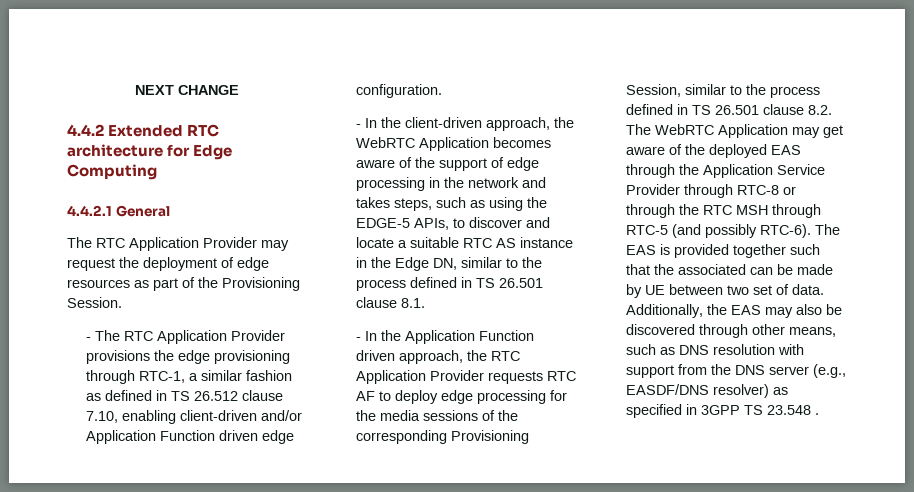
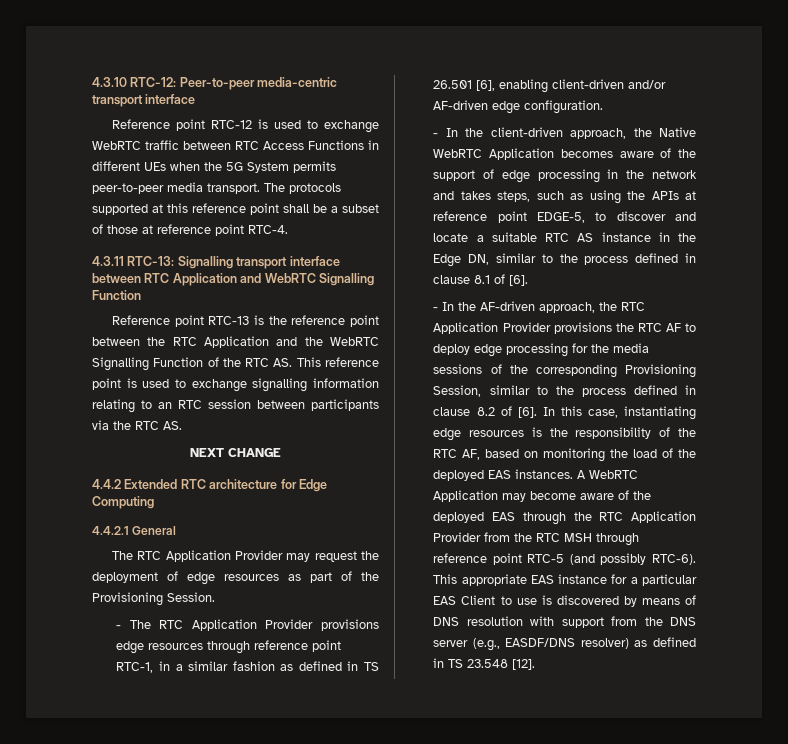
+ 4.3.10 RTC-12: Peer-to-peer media-centric transport interface
+ Reference point RTC-12 is used to exchange WebRTC traffic between RTC Access Functions in different UEs when the 5G System permits peer-to-peer media transport. The protocols supported at this reference point shall be a subset of those at reference point RTC-4.
+ 4.3.11 RTC-13: Signalling transport interface between RTC Application and WebRTC Signalling Function
+ Reference point RTC-13 is the reference point between the RTC Application and the WebRTC Signalling Function of the RTC AS. This reference point is used to exchange signalling information relating to an RTC session between participants via the RTC AS.
- - The RTC Application Provider provisions the edge provisioning through RTC-1, a similar fashion as defined in TS 26.512 clause 7.10, enabling client-driven and/or Application Function driven edge configuration.
+ - The RTC Application Provider provisions edge resources through reference point RTC-1, in a similar fashion as defined in TS 26.501 [6], enabling client-driven and/or AF-driven edge configuration.
- - In the client-driven approach, the WebRTC Application becomes aware of the support of edge processing in the network and takes steps, such as using the EDGE-5 APIs, to discover and locate a suitable RTC AS instance in the Edge DN, similar to the process defined in TS 26.501 clause 8.1.
- - In the Application Function driven approach, the RTC Application Provider requests RTC AF to deploy edge processing for the media sessions of the corresponding Provisioning Session, similar to the process defined in TS 26.501 clause 8.2. The WebRTC Application may get aware of the deployed EAS through the Application Service Provider through RTC-8 or through the RTC MSH through RTC-5 (and possibly RTC-6).
+ - In the client-driven approach, the Native WebRTC Application becomes aware of the support of edge processing in the network and takes steps, such as using the APIs at reference point EDGE-5, to discover and locate a suitable RTC AS instance in the Edge DN, similar to the process defined in clause 8.1 of [6].
+ - In the AF-driven approach, the RTC Application Provider provisions the RTC AF to deploy edge processing for the media sessions of the corresponding Provisioning Session, similar to the process defined in clause 8.2 of [6]. In this case, instantiating edge resources is the responsibility of the RTC AF, based on monitoring the load of the deployed EAS instances. A WebRTC Application may become aware of the deployed EAS through the RTC Application Provider from the RTC MSH through reference point RTC-5 (and possibly RTC-6).
- The EAS is provided together such that the associated can be made by UE between two set of data. Additionally, the EAS may also be discovered through other means, such as DNS resolution with support from the DNS server (e.g., EASDF/DNS resolver) as specified in 3GPP TS 23.548 .
+ This appropriate EAS instance for a particular EAS Client to use is discovered by means of DNS resolution with support from the DNS server (e.g., EASDF/DNS resolver) as defined in TS 23.548 [12].

